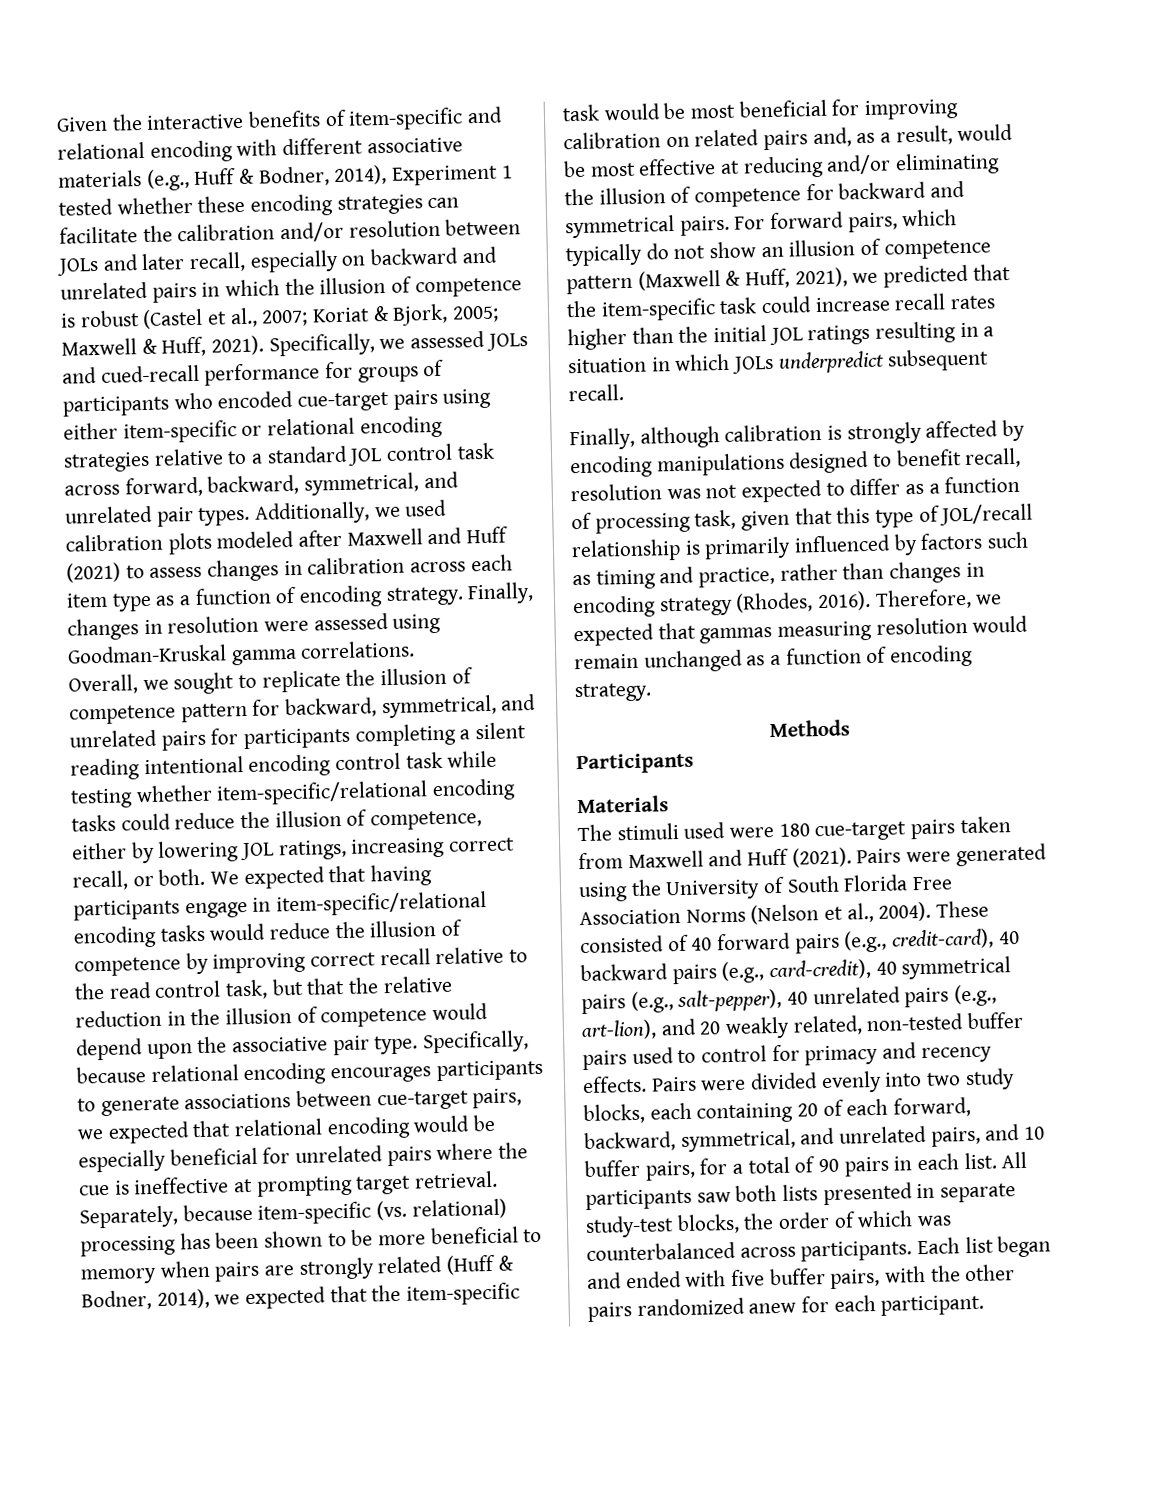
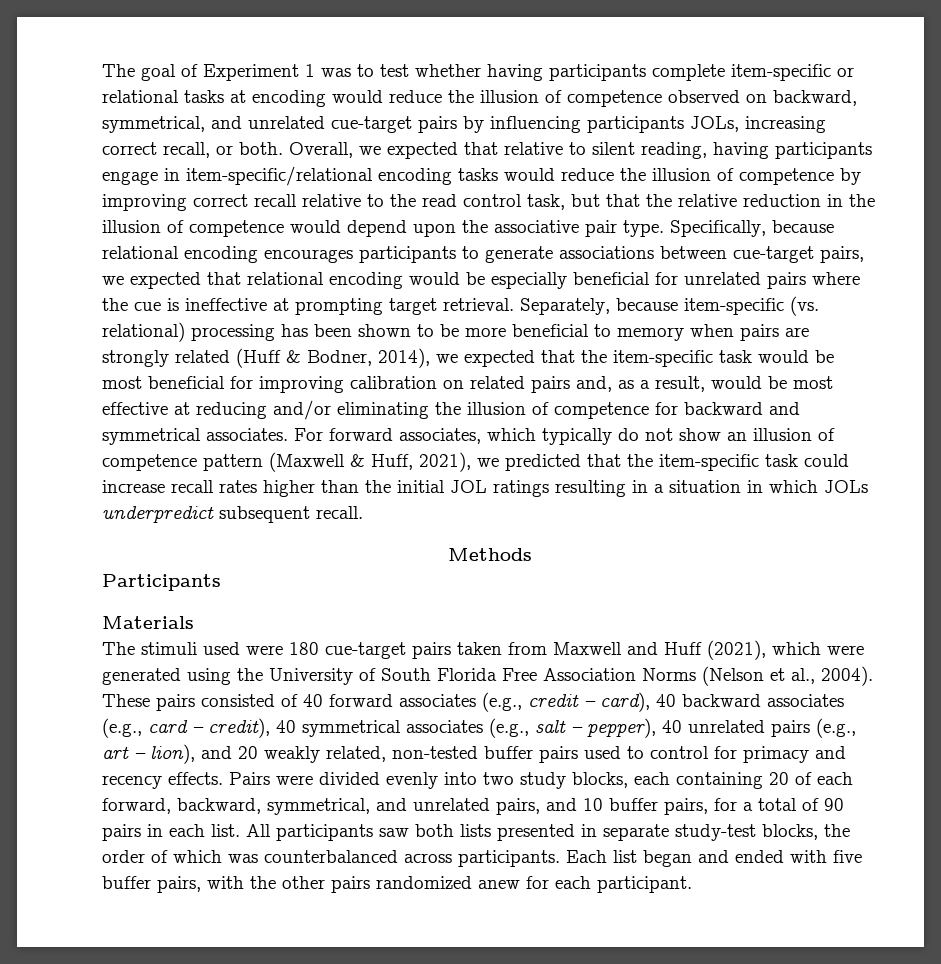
- Given the interactive benefits of item-specific and relational encoding with different associative materials (e.g., Huff & Bodner, 2014), Experiment 1 tested whether these encoding strategies can facilitate the calibration and/or resolution between JOLs and later recall, especially on backward and unrelated pairs in which the illusion of competence is robust (Castel et al., 2007; Koriat & Bjork, 2005; Maxwell & Huff, 2021). Specifically, we assessed JOLs and cued-recall performance for groups of participants who encoded cue-target pairs using either item-specific or relational encoding strategies relative to a standard JOL control task across forward, backward, symmetrical, and unrelated pair types. Additionally, we used calibration plots modeled after Maxwell and Huff (2021) to assess changes in calibration across each item type as a function of encoding strategy. Finally, changes in resolution were assessed using Goodman-Kruskal gamma correlations.
- Overall, we sought to replicate the illusion of competence pattern for backward, symmetrical, and unrelated pairs for participants completing a silent reading intentional encoding control task while testing whether item-specific/relational encoding tasks could reduce the illusion of competence, either by lowering JOL ratings, increasing correct recall, or both.
+ The goal of Experiment 1 was to test whether having participants complete item-specific or relational tasks at encoding would reduce the illusion of competence observed on backward, symmetrical, and unrelated cue-target pairs by influencing participants JOLs, increasing correct recall, or both.
- We expected that having participants engage in item-specific/relational encoding tasks would reduce the illusion of competence by improving correct recall relative to the read control task, but that the relative reduction in the illusion of competence would depend upon the associative pair type.
+ Overall, we expected that relative to silent reading, having participants engage in item-specific/relational encoding tasks would reduce the illusion of competence by improving correct recall relative to the read control task, but that the relative reduction in the illusion of competence would depend upon the associative pair type.
- Separately, because item-specific (vs. relational) processing has been shown to be more beneficial to memory when pairs are strongly related (Huff & Bodner, 2014), we expected that the item-specific task would be most beneficial for improving calibration on related pairs and, as a result, would be most effective at reducing and/or eliminating the illusion of competence for backward and symmetrical pairs.
+ Separately, because item-specific (vs. relational) processing has been shown to be more beneficial to memory when pairs are strongly related (Huff & Bodner, 2014), we expected that the item-specific task would be most beneficial for improving calibration on related pairs and, as a result, would be most effective at reducing and/or eliminating the illusion of competence for backward and symmetrical associates.
- For forward pairs, which typically do not show an illusion of competence pattern (Maxwell & Huff, 2021), we predicted that the item-specific task could increase recall rates higher than the initial JOL ratings resulting in a situation in which JOLs underpredict subsequent recall.
+ For forward associates, which typically do not show an illusion of competence pattern (Maxwell & Huff, 2021), we predicted that the item-specific task could increase recall rates higher than the initial JOL ratings resulting in a situation in which JOLs underpredict subsequent recall.
- Finally, although calibration is strongly affected by encoding manipulations designed to benefit recall, resolution was not expected to differ as a function of processing task, given that this type of JOL/recall relationship is primarily influenced by factors such as timing and practice, rather than changes in encoding strategy (Rhodes, 2016). Therefore, we expected that gammas measuring resolution would remain unchanged as a function of encoding strategy.
- The stimuli used were 180 cue-target pairs taken from Maxwell and Huff (2021). Pairs were generated using the University of South Florida Free Association Norms (Nelson et al., 2004).
+ The stimuli used were 180 cue-target pairs taken from Maxwell and Huff (2021), which were generated using the University of South Florida Free Association Norms (Nelson et al., 2004).
- These consisted of 40 forward pairs (e.g., credit-card), 40 backward pairs (e.g., card-credit), 40 symmetrical pairs (e.g., salt-pepper), 40 unrelated pairs (e.g., art-lion), and 20 weakly related, non-tested buffer pairs used to control for primacy and recency effects.
+ These pairs consisted of 40 forward associates (e.g., credit – card), 40 backward associates (e.g., card – credit), 40 symmetrical associates (e.g., salt – pepper), 40 unrelated pairs (e.g., art – lion), and 20 weakly related, non-tested buffer pairs used to control for primacy and recency effects.

